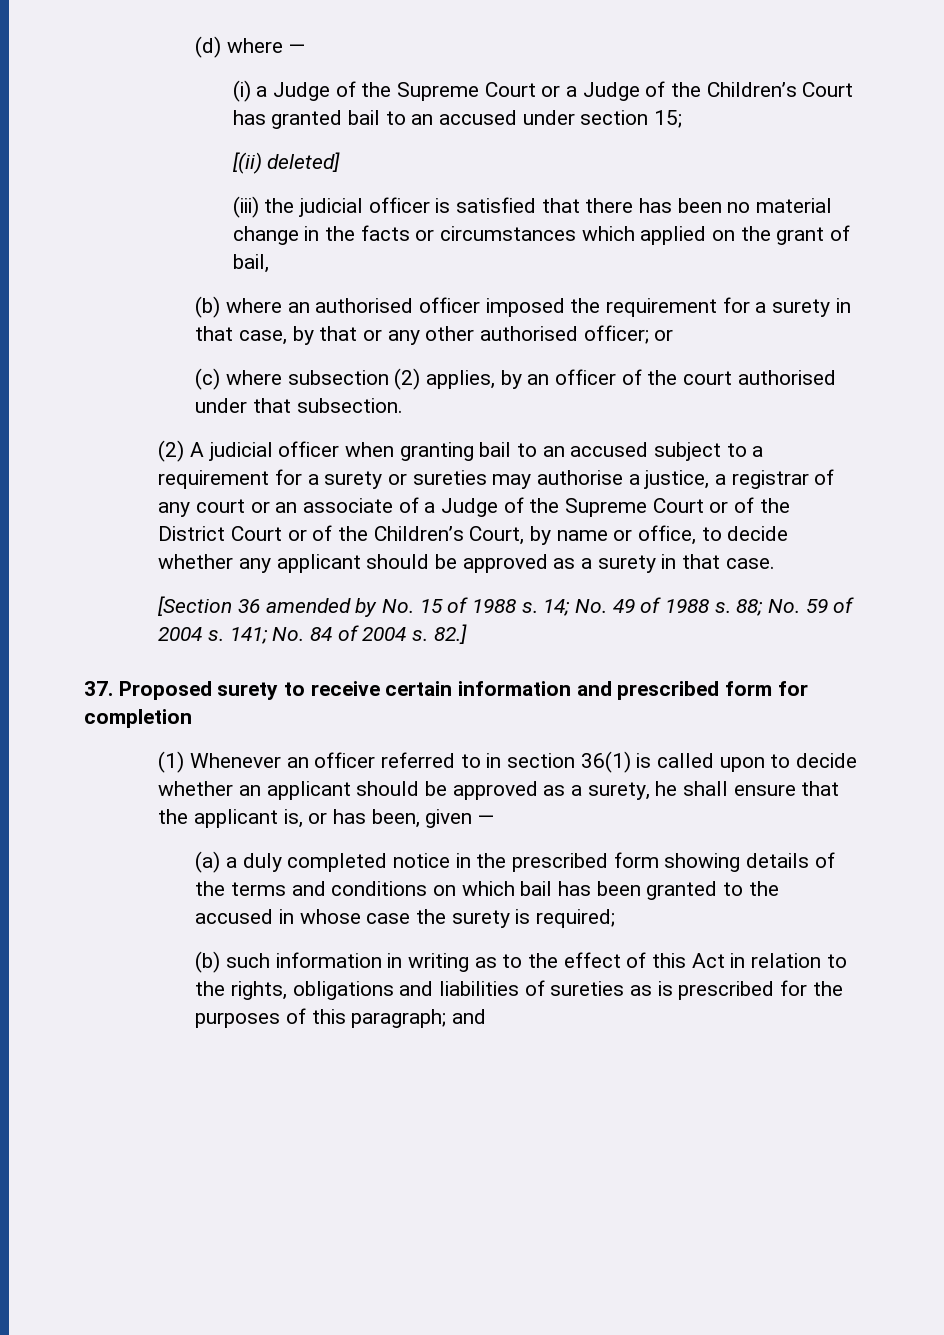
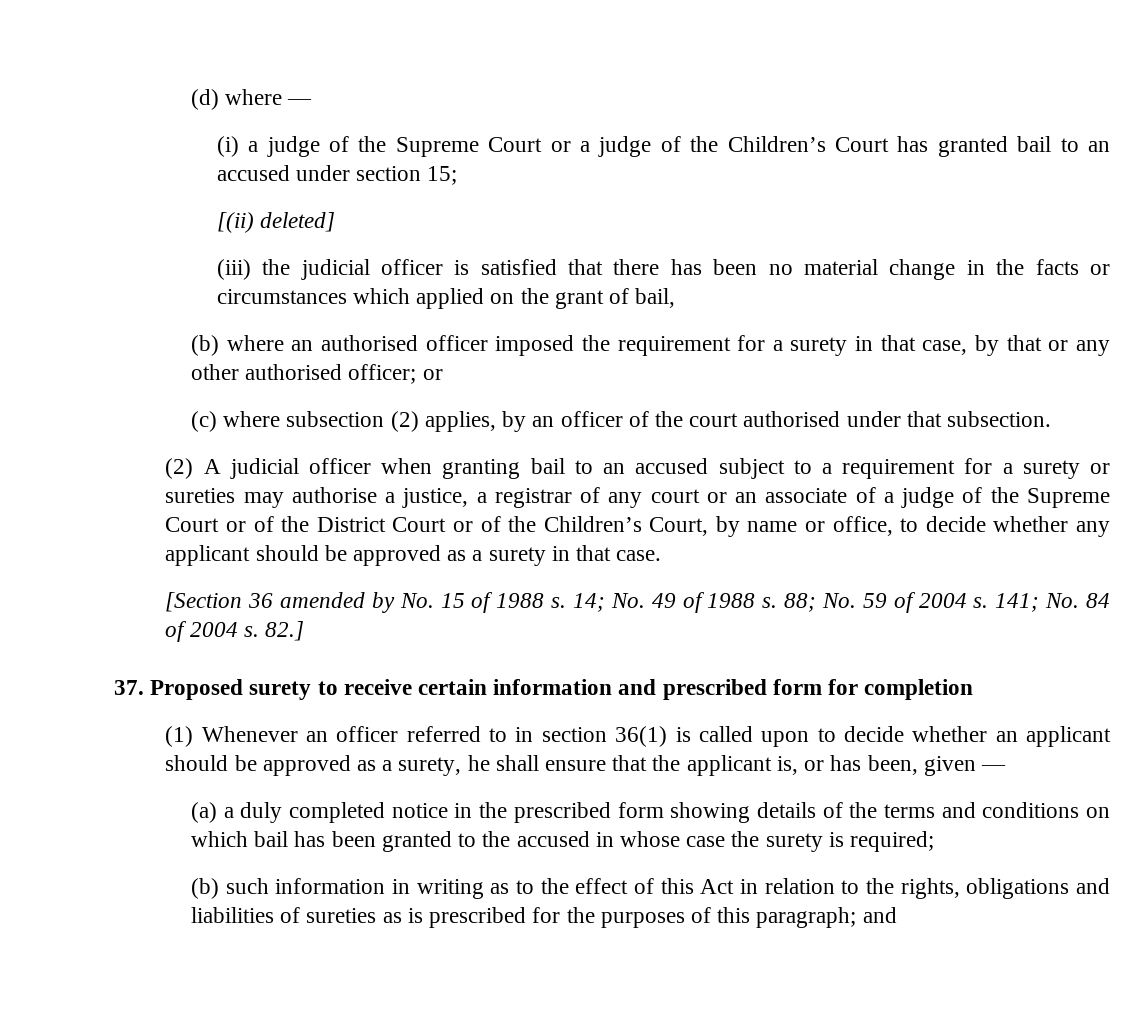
- (i) a Judge of the Supreme Court or a Judge of the Children’s Court has granted bail to an accused under section 15;
+ (i) a judge of the Supreme Court or a judge of the Children’s Court has granted bail to an accused under section 15;
- (2) A judicial officer when granting bail to an accused subject to a requirement for a surety or sureties may authorise a justice, a registrar of any court or an associate of a Judge of the Supreme Court or of the District Court or of the Children’s Court, by name or office, to decide whether any applicant should be approved as a surety in that case.
+ (2) A judicial officer when granting bail to an accused subject to a requirement for a surety or sureties may authorise a justice, a registrar of any court or an associate of a judge of the Supreme Court or of the District Court or of the Children’s Court, by name or office, to decide whether any applicant should be approved as a surety in that case.

